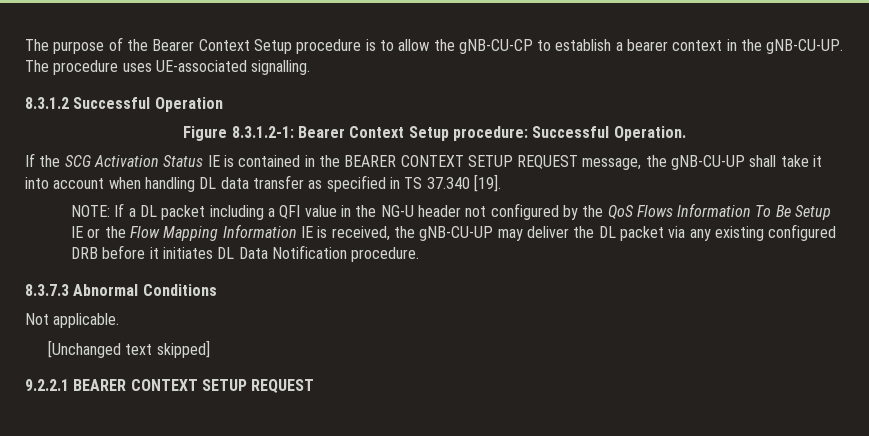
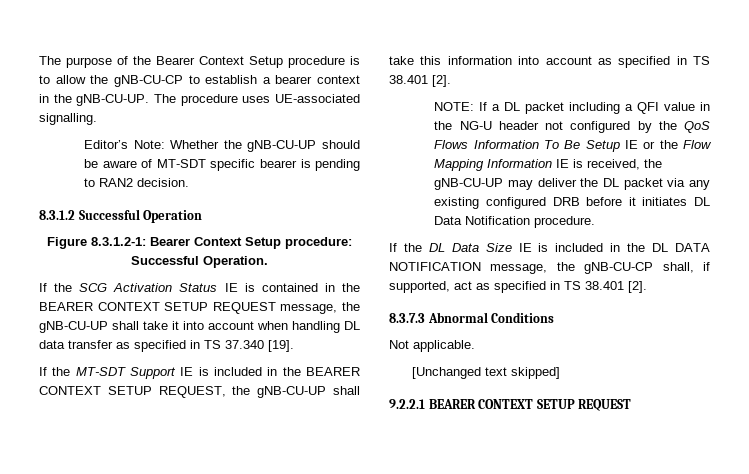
+ Editor’s Note: Whether the gNB-CU-UP should be aware of MT-SDT specific bearer is pending to RAN2 decision.
+ If the MT-SDT Support IE is included in the BEARER CONTEXT SETUP REQUEST, the gNB-CU-UP shall take this information into account as specified in TS 38.401 [2].
+ If the DL Data Size IE is included in the DL DATA NOTIFICATION message, the gNB-CU-CP shall, if supported, act as specified in TS 38.401 [2].

